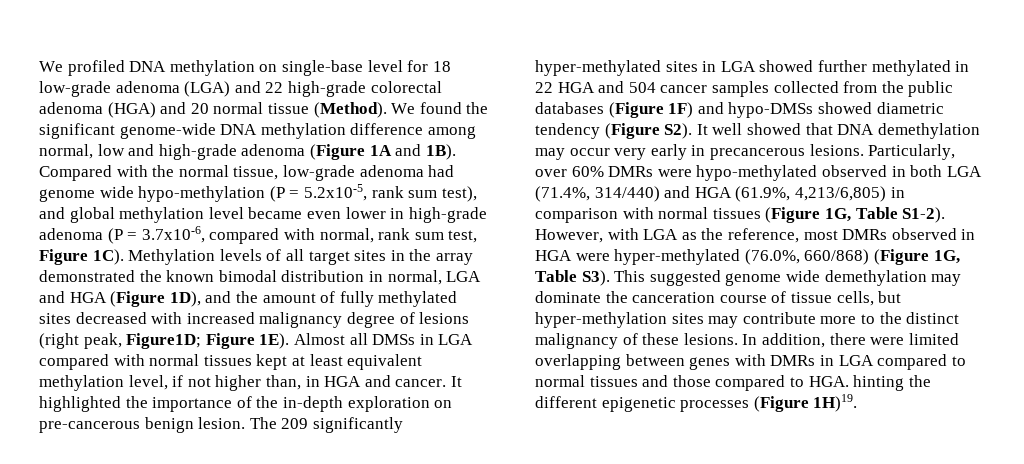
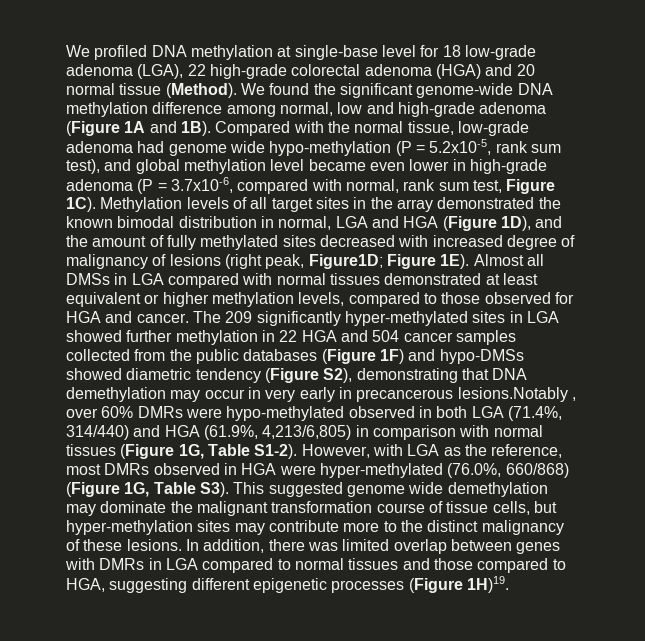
- We profiled DNA methylation on single-base level for 18 low-grade adenoma (LGA) and 22 high-grade colorectal adenoma (HGA) and 20 normal tissue (Method).
+ We profiled DNA methylation at single-base level for 18 low-grade adenoma (LGA), 22 high-grade colorectal adenoma (HGA) and 20 normal tissue (Method).
- Methylation levels of all target sites in the array demonstrated the known bimodal distribution in normal, LGA and HGA (Figure 1D), and the amount of fully methylated sites decreased with increased malignancy degree of lesions (right peak, Figure1D; Figure 1E).
+ Methylation levels of all target sites in the array demonstrated the known bimodal distribution in normal, LGA and HGA (Figure 1D), and the amount of fully methylated sites decreased with increased degree of malignancy of lesions (right peak, Figure1D; Figure 1E).
- Almost all DMSs in LGA compared with normal tissues kept at least equivalent methylation level, if not higher than, in HGA and cancer. It highlighted the importance of the in-depth exploration on pre-cancerous benign lesion.
+ Almost all DMSs in LGA compared with normal tissues demonstrated at least equivalent or higher methylation levels, compared to those observed for HGA and cancer.
- The 209 significantly hyper-methylated sites in LGA showed further methylated in 22 HGA and 504 cancer samples collected from the public databases (Figure 1F) and hypo-DMSs showed diametric tendency (Figure S2). It well showed that DNA demethylation may occur very early in precancerous lesions. Particularly, over 60% DMRs were hypo-methylated observed in both LGA (71.4%, 314/440) and HGA (61.9%, 4,213/6,805) in comparison with normal tissues (Figure 1G, Table S1-2).
+ The 209 significantly hyper-methylated sites in LGA showed further methylation in 22 HGA and 504 cancer samples collected from the public databases (Figure 1F) and hypo-DMSs showed diametric tendency (Figure S2), demonstrating that DNA demethylation may occur in very early in precancerous lesions.Notably , over 60% DMRs were hypo-methylated observed in both LGA (71.4%, 314/440) and HGA (61.9%, 4,213/6,805) in comparison with normal tissues (Figure 1G, Table S1-2).
- However, with LGA as the reference, most DMRs observed in HGA were hyper-methylated (76.0%, 660/868) (Figure 1G, Table S3). This suggested genome wide demethylation may dominate the canceration course of tissue cells, but hyper-methylation sites may contribute more to the distinct malignancy of these lesions.
+ However, with LGA as the reference, most DMRs observed in HGA were hyper-methylated (76.0%, 660/868) (Figure 1G, Table S3). This suggested genome wide demethylation may dominate the malignant transformation course of tissue cells, but hyper-methylation sites may contribute more to the distinct malignancy of these lesions.
- In addition, there were limited overlapping between genes with DMRs in LGA compared to normal tissues and those compared to HGA. hinting the different epigenetic processes (Figure 1H)19.
+ In addition, there was limited overlap between genes with DMRs in LGA compared to normal tissues and those compared to HGA, suggesting different epigenetic processes (Figure 1H)19.

